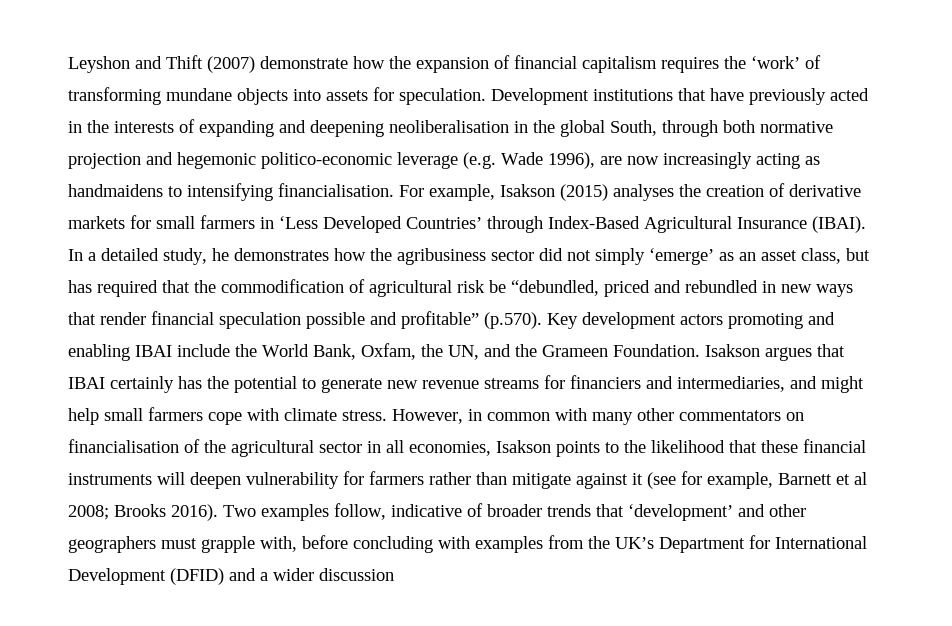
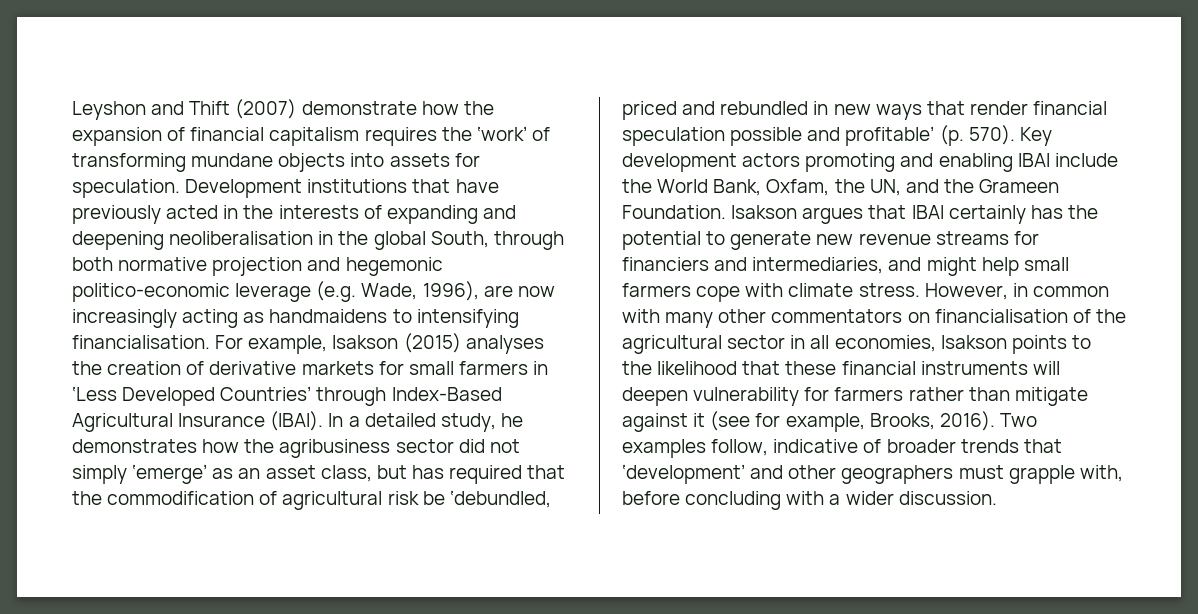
- Development institutions that have previously acted in the interests of expanding and deepening neoliberalisation in the global South, through both normative projection and hegemonic politico-economic leverage (e.g. Wade 1996), are now increasingly acting as handmaidens to intensifying financialisation.
+ Development institutions that have previously acted in the interests of expanding and deepening neoliberalisation in the global South, through both normative projection and hegemonic politico-economic leverage (e.g. Wade, 1996), are now increasingly acting as handmaidens to intensifying financialisation.
- In a detailed study, he demonstrates how the agribusiness sector did not simply ‘emerge’ as an asset class, but has required that the commodification of agricultural risk be “debundled, priced and rebundled in new ways that render financial speculation possible and profitable” (p.570). Key development actors promoting and enabling IBAI include the World Bank, Oxfam, the UN, and the Grameen Foundation.
+ In a detailed study, he demonstrates how the agribusiness sector did not simply ‘emerge’ as an asset class, but has required that the commodification of agricultural risk be ‘debundled, priced and rebundled in new ways that render financial speculation possible and profitable’ (p. 570). Key development actors promoting and enabling IBAI include the World Bank, Oxfam, the UN, and the Grameen Foundation.
- However, in common with many other commentators on financialisation of the agricultural sector in all economies, Isakson points to the likelihood that these financial instruments will deepen vulnerability for farmers rather than mitigate against it (see for example, Barnett et al 2008; Brooks 2016).
+ However, in common with many other commentators on financialisation of the agricultural sector in all economies, Isakson points to the likelihood that these financial instruments will deepen vulnerability for farmers rather than mitigate against it (see for example, Brooks, 2016).
- Two examples follow, indicative of broader trends that ‘development’ and other geographers must grapple with, before concluding with examples from the UK’s Department for International Development (DFID) and a wider discussion
+ Two examples follow, indicative of broader trends that ‘development’ and other geographers must grapple with, before concluding with a wider discussion.

